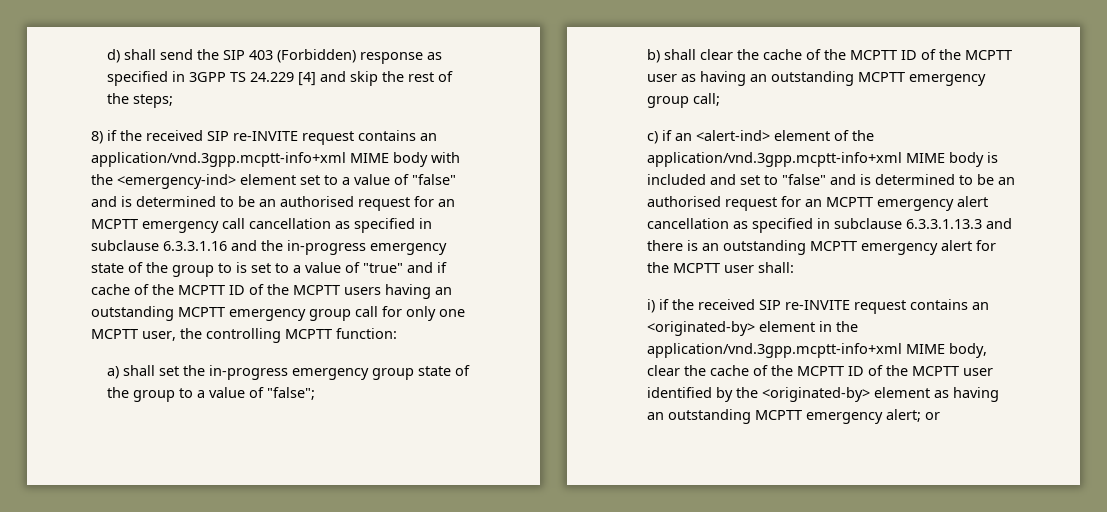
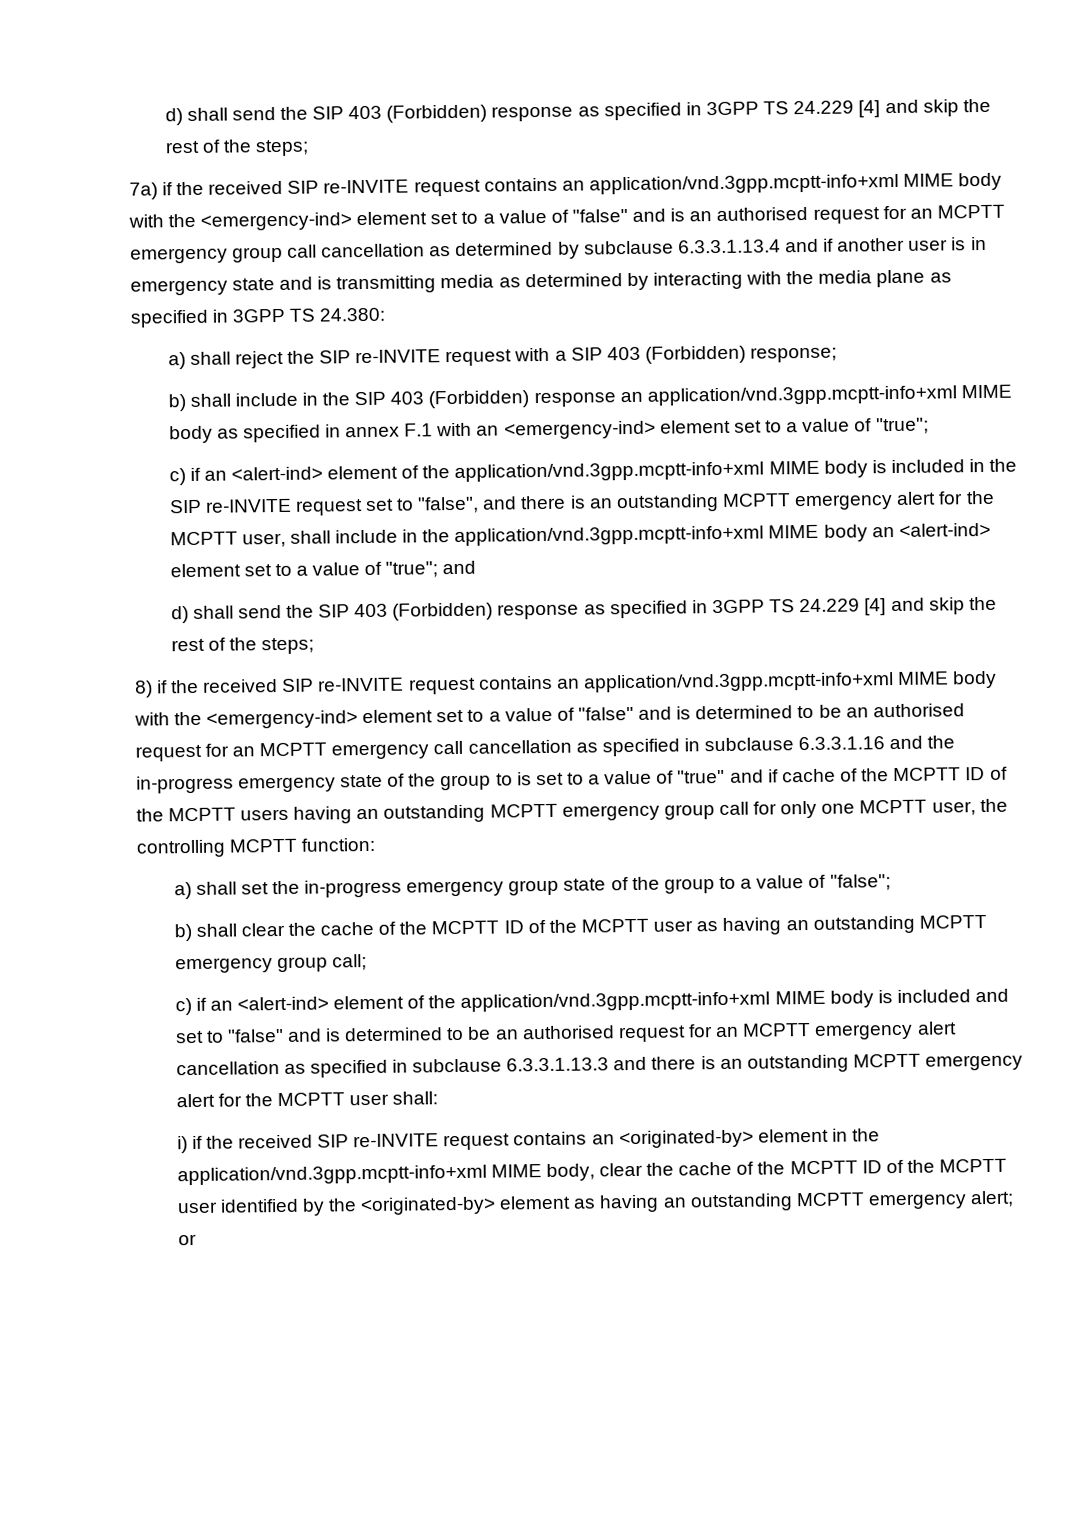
+ 7a) if the received SIP re-INVITE request contains an application/vnd.3gpp.mcptt-info+xml MIME body with the <emergency-ind> element set to a value of "false" and is an authorised request for an MCPTT emergency group call cancellation as determined by subclause 6.3.3.1.13.4 and if another user is in emergency state and is transmitting media as determined by interacting with the media plane as specified in 3GPP TS 24.380:
+ a) shall reject the SIP re-INVITE request with a SIP 403 (Forbidden) response;
+ b) shall include in the SIP 403 (Forbidden) response an application/vnd.3gpp.mcptt-info+xml MIME body as specified in annex F.1 with an <emergency-ind> element set to a value of "true";
+ c) if an <alert-ind> element of the application/vnd.3gpp.mcptt-info+xml MIME body is included in the SIP re-INVITE request set to "false", and there is an outstanding MCPTT emergency alert for the MCPTT user, shall include in the application/vnd.3gpp.mcptt-info+xml MIME body an <alert-ind> element set to a value of "true"; and
+ d) shall send the SIP 403 (Forbidden) response as specified in 3GPP TS 24.229 [4] and skip the rest of the steps;

